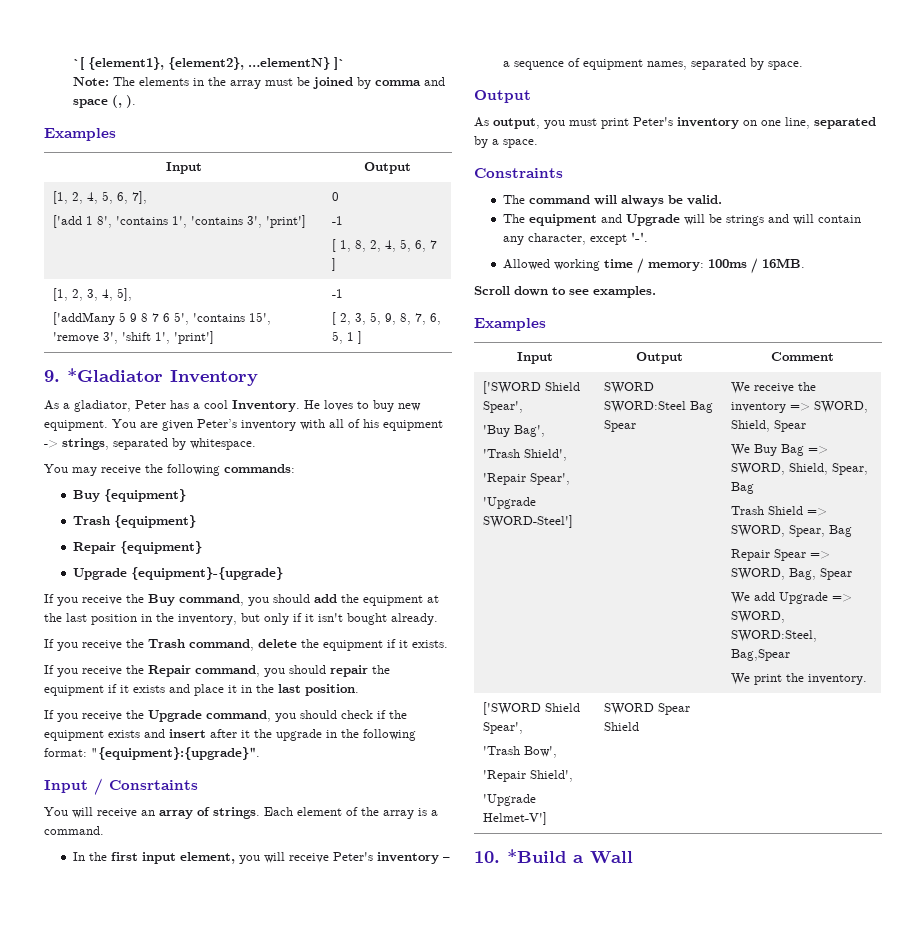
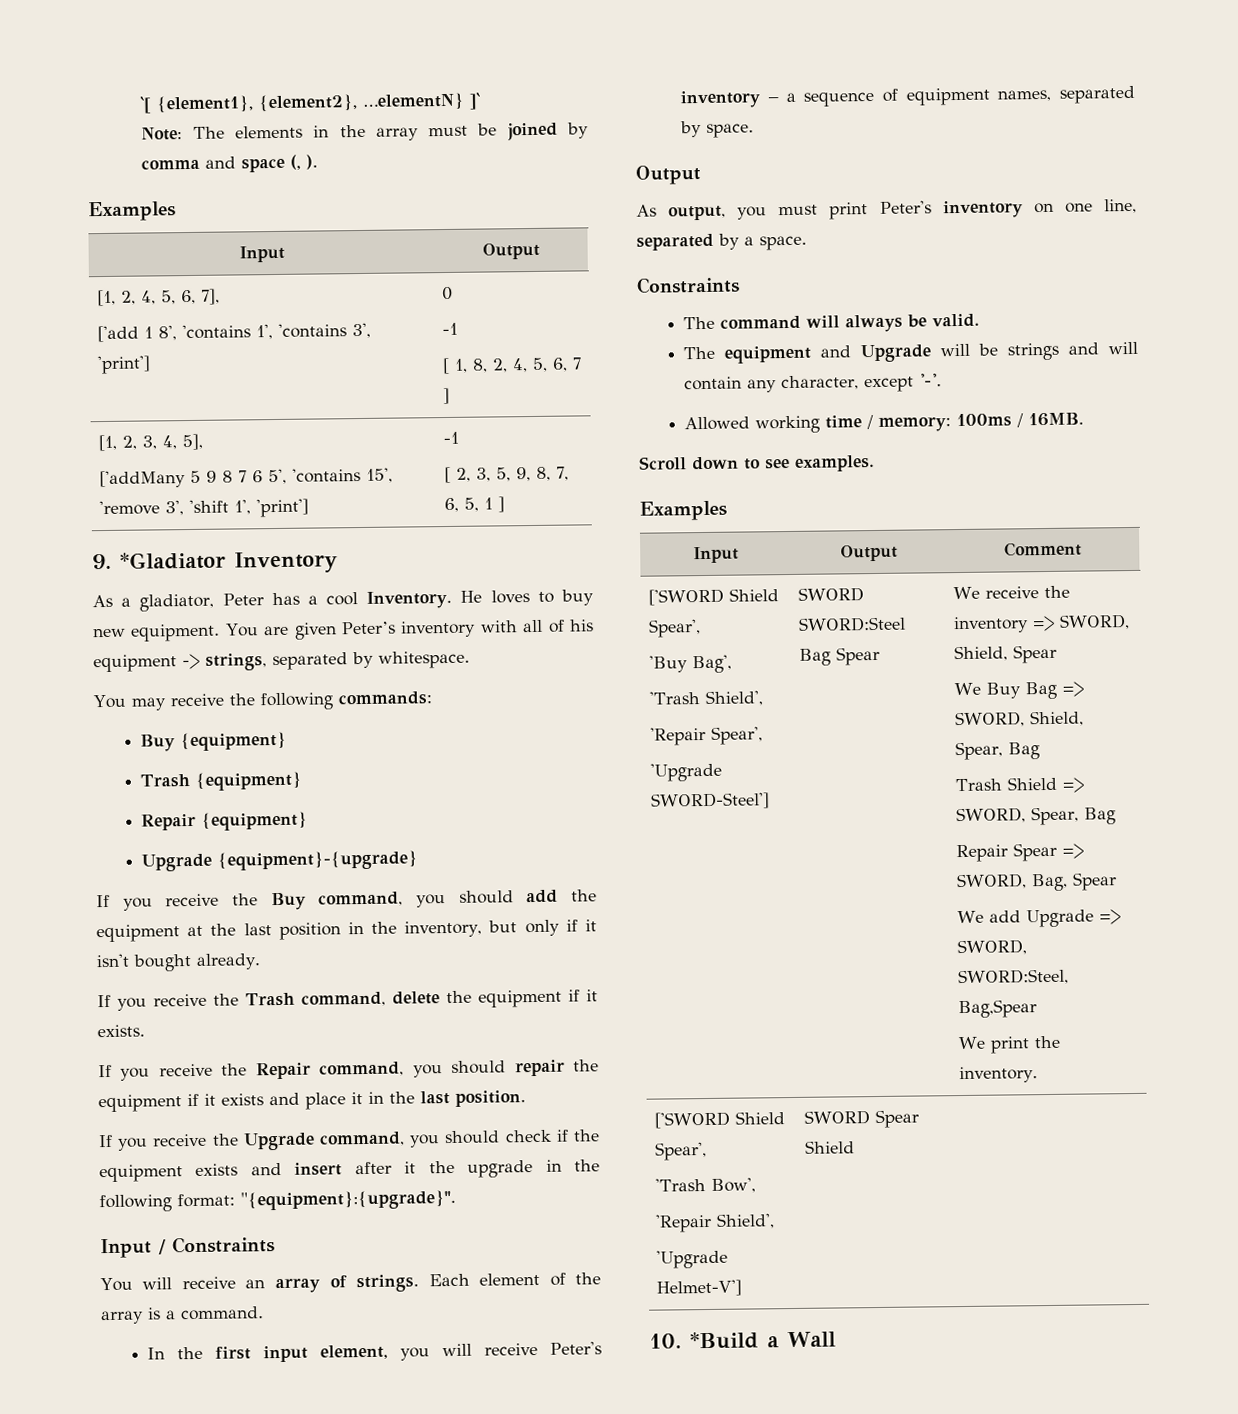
- Input / Consrtaints
+ Input / Constraints

